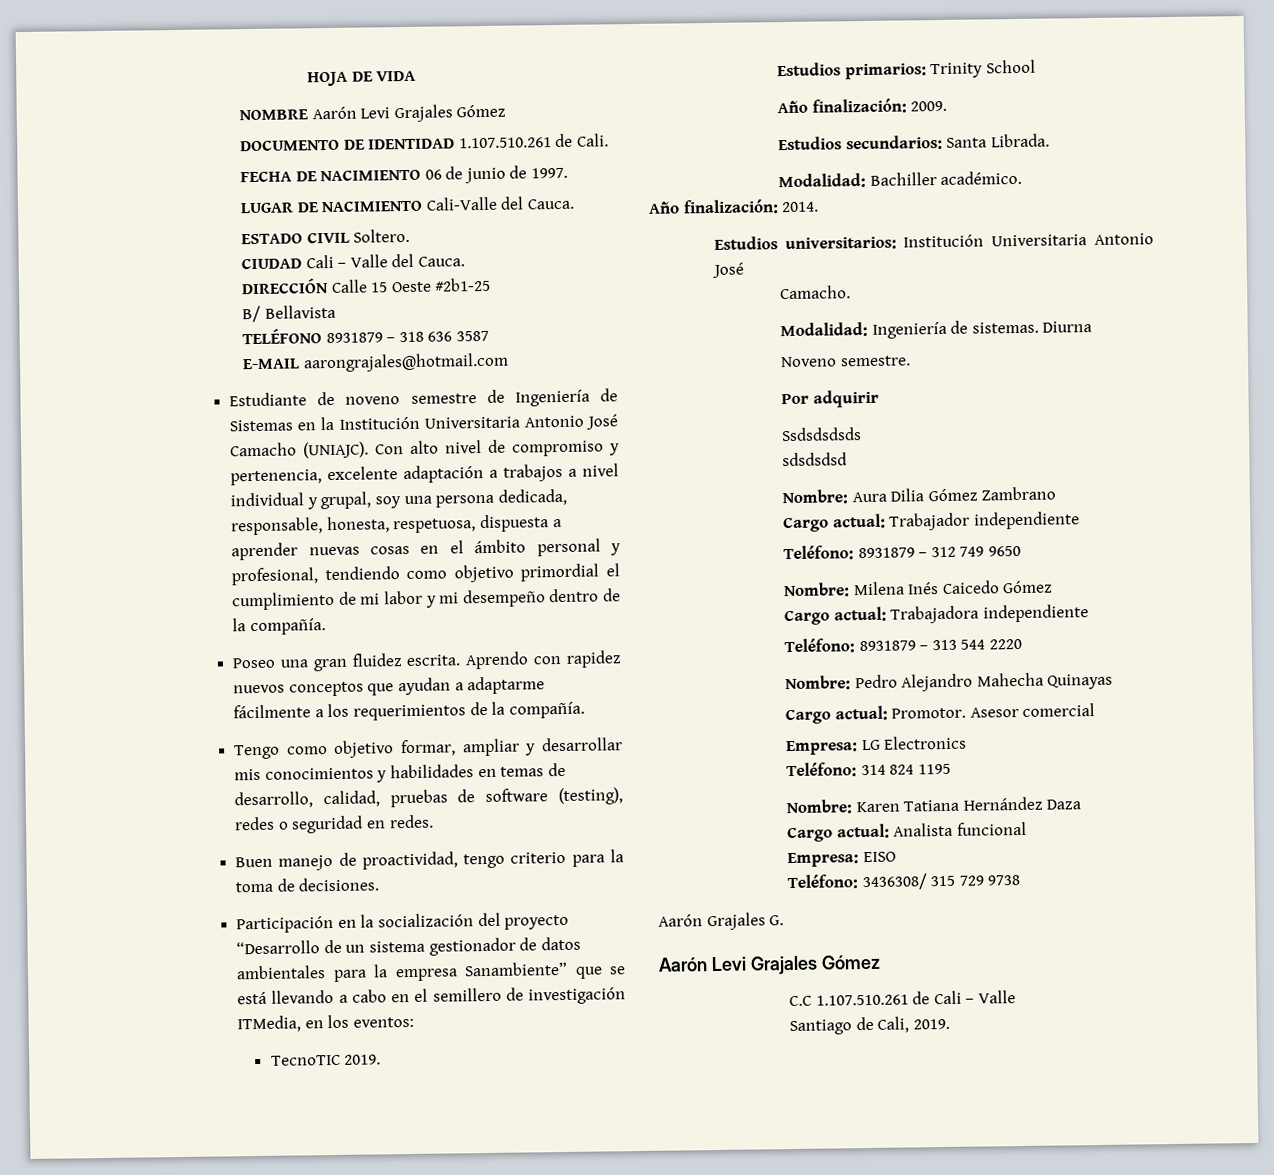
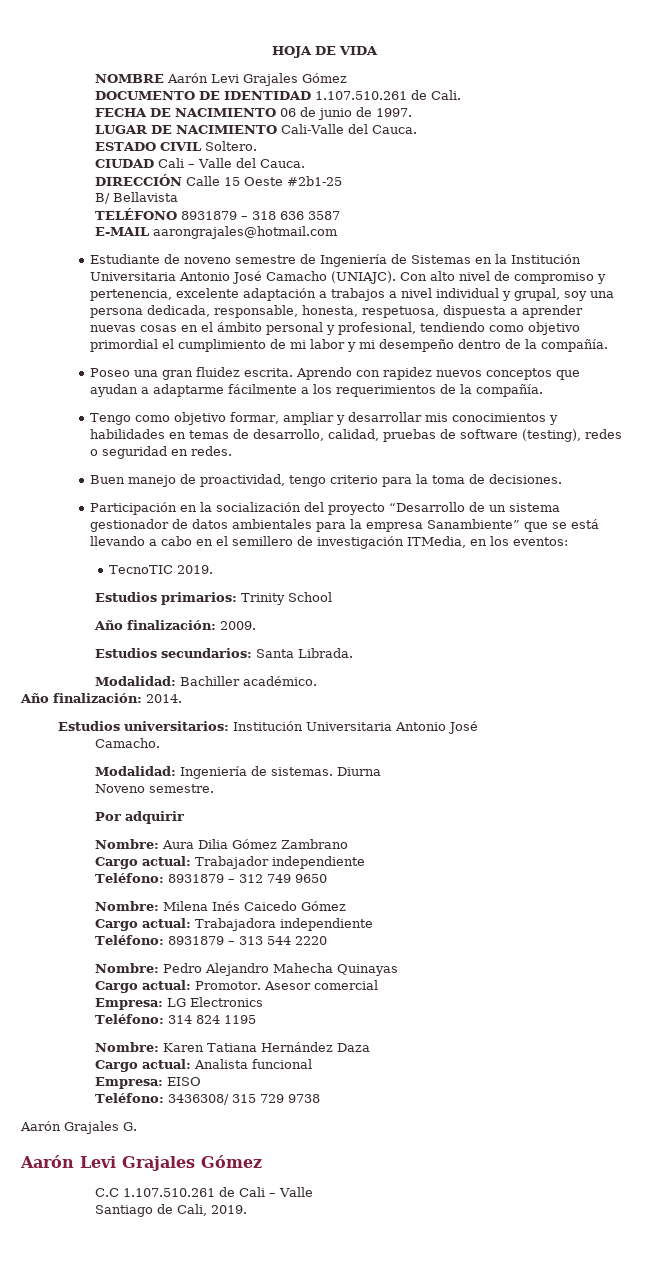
- Ssdsdsdsds
- sdsdsdsd

